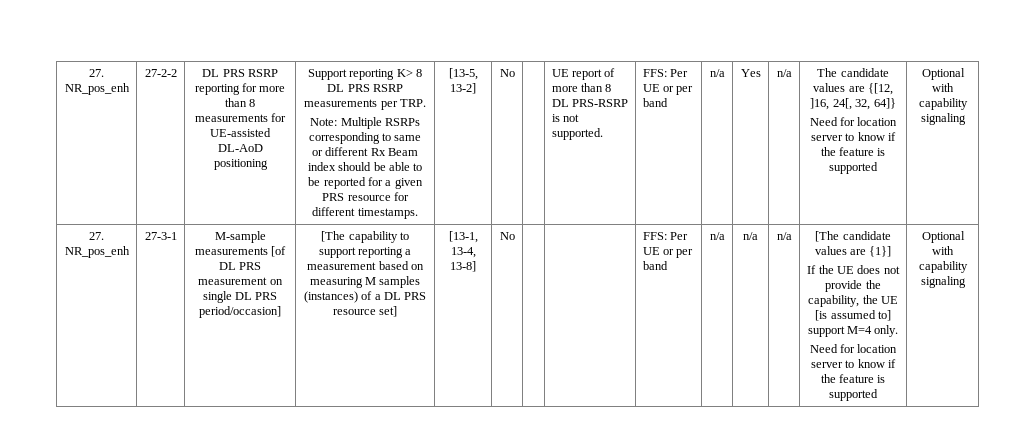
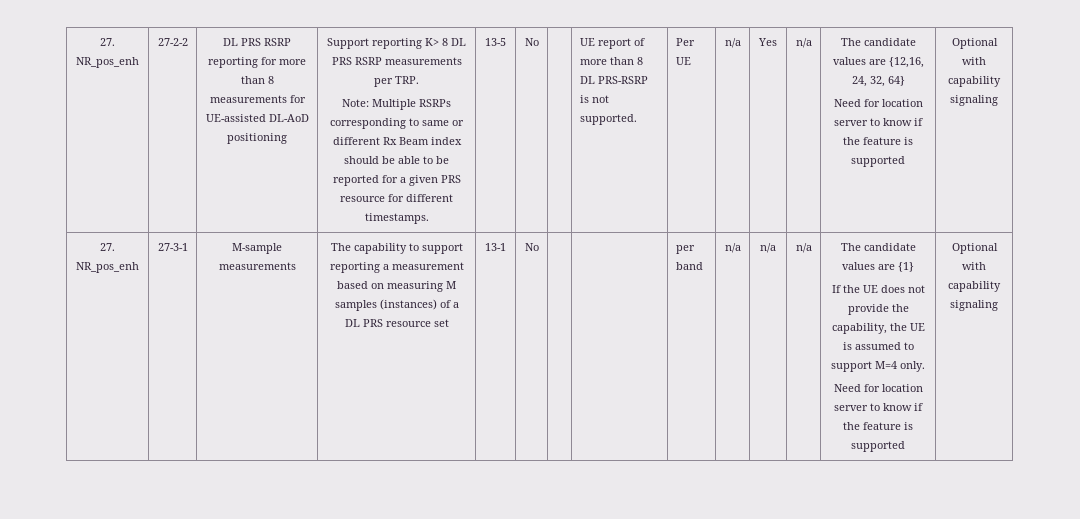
- [13-5, 13-2]
+ 13-5
- UE report of more than 8 DL PRS-RSRP is not supported. | FFS: Per UE or per band
+ UE report of more than 8 DL PRS-RSRP is not supported. | Per UE
- The candidate values are {[12, ]16, 24[, 32, 64]}
+ The candidate values are {12,16, 24, 32, 64}
- M-sample measurements [of DL PRS measurement on single DL PRS period/occasion] | [The capability to support reporting a measurement based on measuring M samples (instances) of a DL PRS resource set] | [13-1, 13-4, 13-8] | No | | | FFS: Per UE or per band
+ M-sample measurements | The capability to support reporting a measurement based on measuring M samples (instances) of a DL PRS resource set | 13-1 | No | | | per band
- [The candidate values are {1}]
+ The candidate values are {1}
- If the UE does not provide the capability, the UE [is assumed to] support M=4 only.
+ If the UE does not provide the capability, the UE is assumed to support M=4 only.

